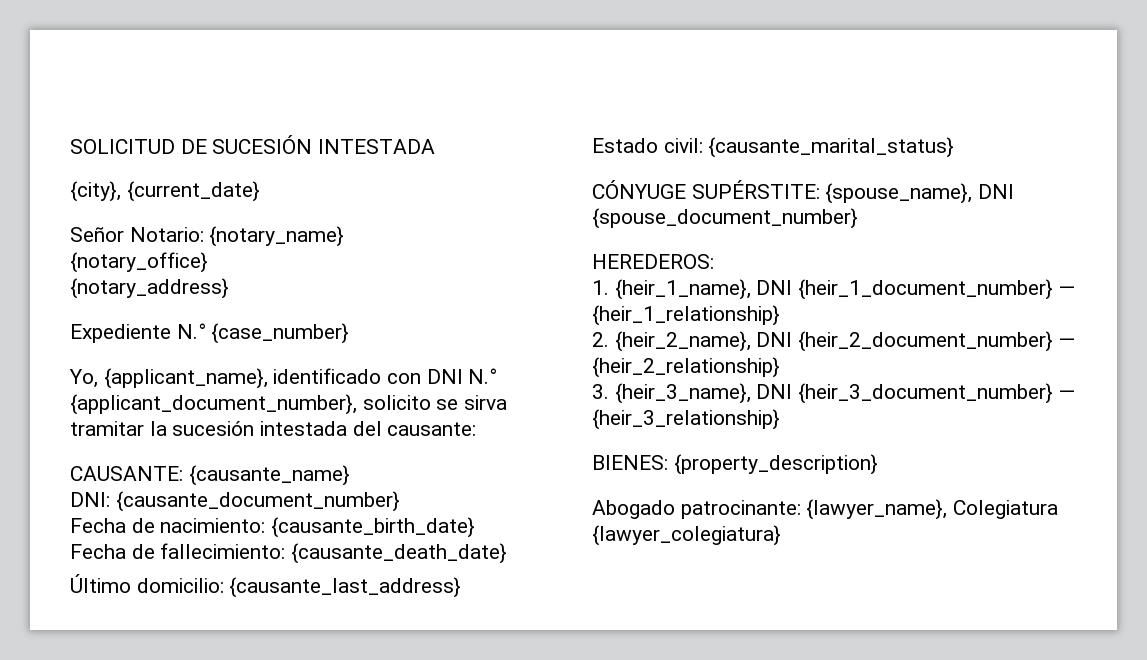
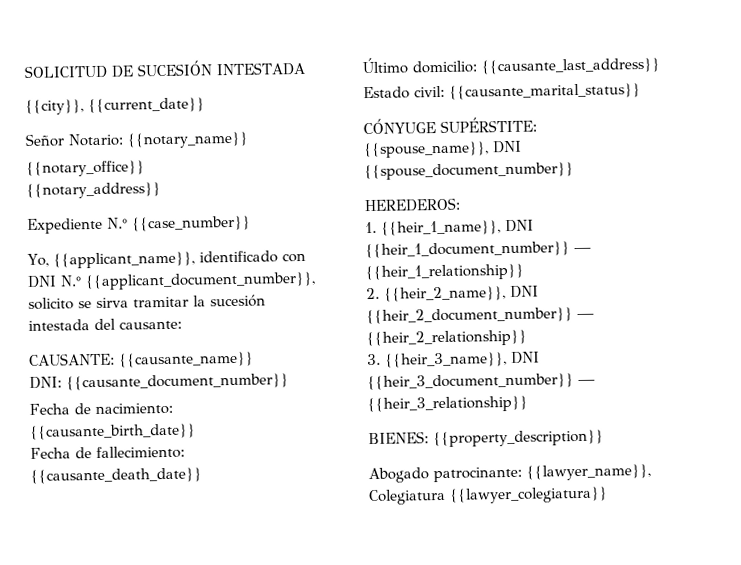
- {city}, {current_date}
+ {{city}}, {{current_date}}
- Señor Notario: {notary_name}
- {notary_office}
- {notary_address}
+ Señor Notario: {{notary_name}}
+ {{notary_office}}
+ {{notary_address}}
- Expediente N.° {case_number}
+ Expediente N.° {{case_number}}
- Yo, {applicant_name}, identificado con DNI N.° {applicant_document_number}, solicito se sirva tramitar la sucesión intestada del causante:
+ Yo, {{applicant_name}}, identificado con DNI N.° {{applicant_document_number}}, solicito se sirva tramitar la sucesión intestada del causante:
- CAUSANTE: {causante_name}
+ CAUSANTE: {{causante_name}}
- DNI: {causante_document_number}
+ DNI: {{causante_document_number}}
- Fecha de nacimiento: {causante_birth_date}
+ Fecha de nacimiento: {{causante_birth_date}}
- Fecha de fallecimiento: {causante_death_date}
+ Fecha de fallecimiento: {{causante_death_date}}
- Último domicilio: {causante_last_address}
+ Último domicilio: {{causante_last_address}}
- Estado civil: {causante_marital_status}
+ Estado civil: {{causante_marital_status}}
- CÓNYUGE SUPÉRSTITE: {spouse_name}, DNI {spouse_document_number}
+ CÓNYUGE SUPÉRSTITE: {{spouse_name}}, DNI {{spouse_document_number}}
- 1. {heir_1_name}, DNI {heir_1_document_number} — {heir_1_relationship}
- 2. {heir_2_name}, DNI {heir_2_document_number} — {heir_2_relationship}
- 3. {heir_3_name}, DNI {heir_3_document_number} — {heir_3_relationship}
+ 1. {{heir_1_name}}, DNI {{heir_1_document_number}} — {{heir_1_relationship}}
+ 2. {{heir_2_name}}, DNI {{heir_2_document_number}} — {{heir_2_relationship}}
+ 3. {{heir_3_name}}, DNI {{heir_3_document_number}} — {{heir_3_relationship}}
- BIENES: {property_description}
+ BIENES: {{property_description}}
- Abogado patrocinante: {lawyer_name}, Colegiatura {lawyer_colegiatura}
+ Abogado patrocinante: {{lawyer_name}}, Colegiatura {{lawyer_colegiatura}}

